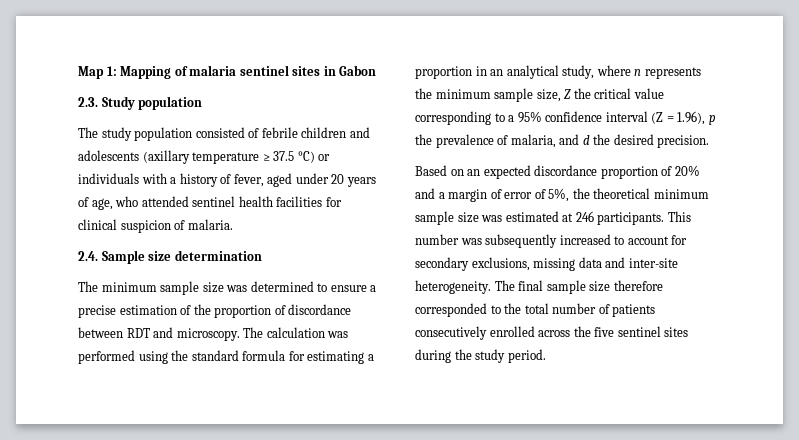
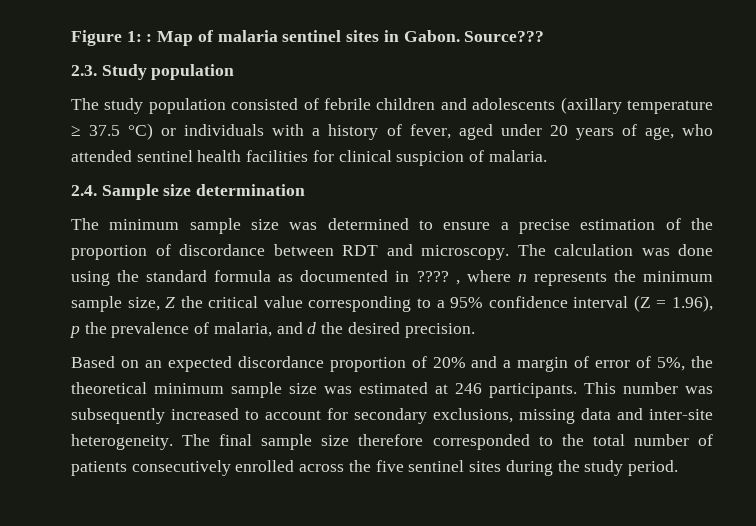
- Map 1: Mapping of malaria sentinel sites in Gabon
+ Figure 1: : Map of malaria sentinel sites in Gabon. Source???
- The calculation was performed using the standard formula for estimating a proportion in an analytical study, where n represents the minimum sample size, Z the critical value corresponding to a 95% confidence interval (Z = 1.96), p the prevalence of malaria, and d the desired precision.
+ The calculation was done using the standard formula as documented in ???? , where n represents the minimum sample size, Z the critical value corresponding to a 95% confidence interval (Z = 1.96), p the prevalence of malaria, and d the desired precision.

